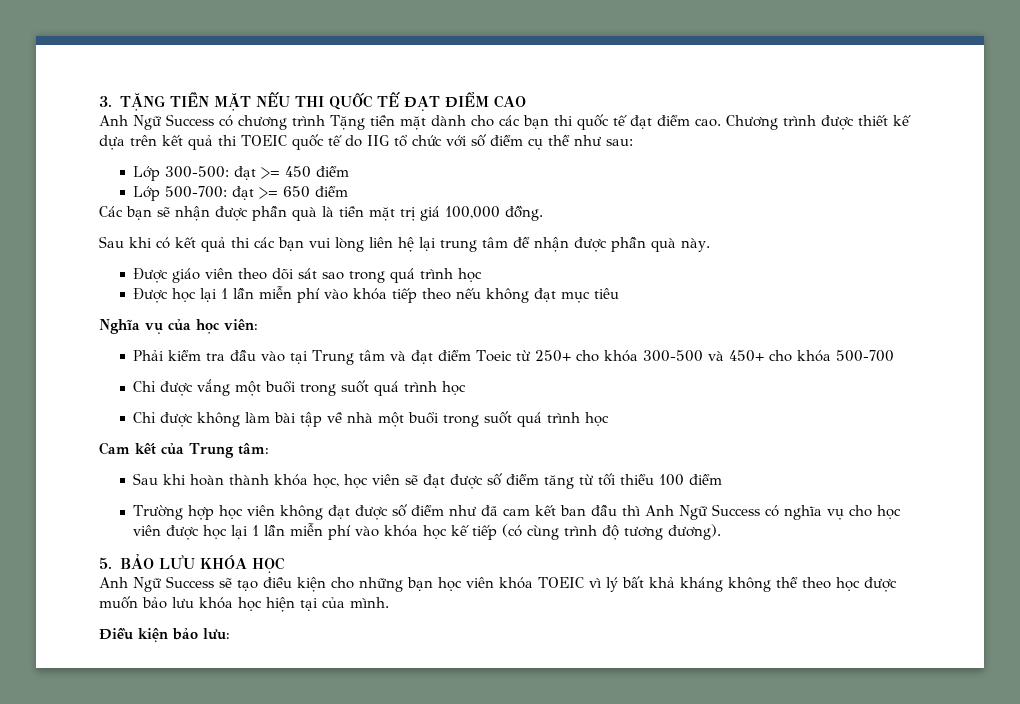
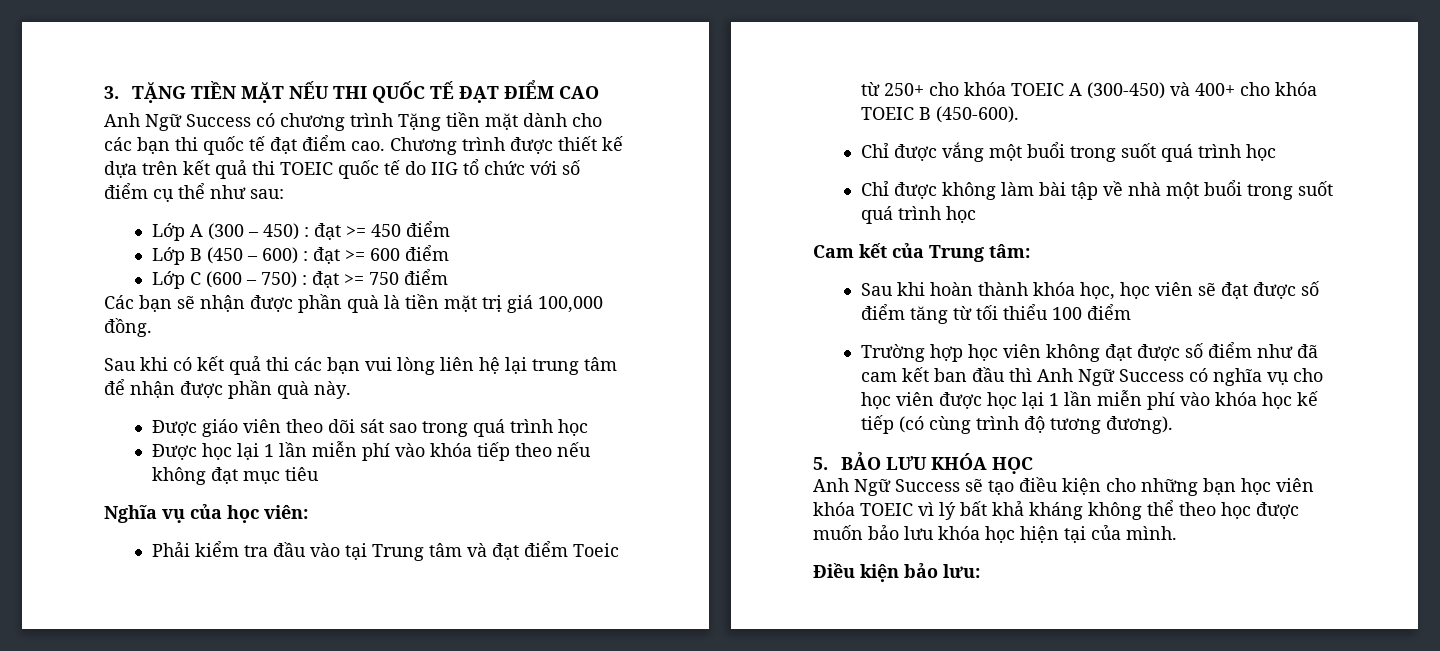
- Lớp 300-500: đạt >= 450 điểm
+ Lớp A (300 – 450) : đạt >= 450 điểm
- Lớp 500-700: đạt >= 650 điểm
+ Lớp B (450 – 600) : đạt >= 600 điểm
+ Lớp C (600 – 750) : đạt >= 750 điểm
- Phải kiểm tra đầu vào tại Trung tâm và đạt điểm Toeic từ 250+ cho khóa 300-500 và 450+ cho khóa 500-700
+ Phải kiểm tra đầu vào tại Trung tâm và đạt điểm Toeic từ 250+ cho khóa TOEIC A (300-450) và 400+ cho khóa TOEIC B (450-600).

